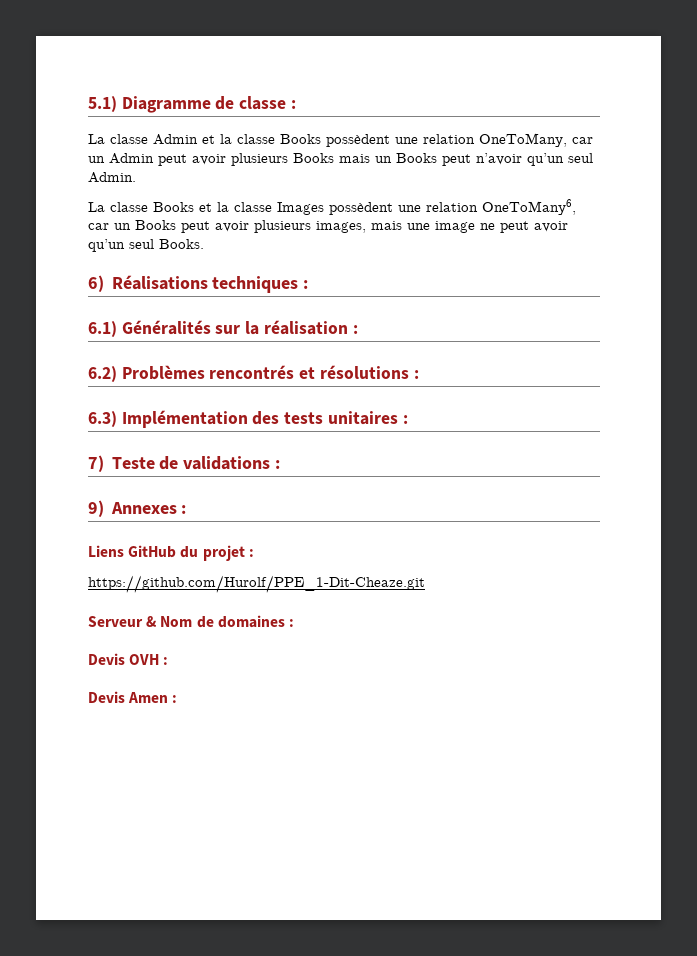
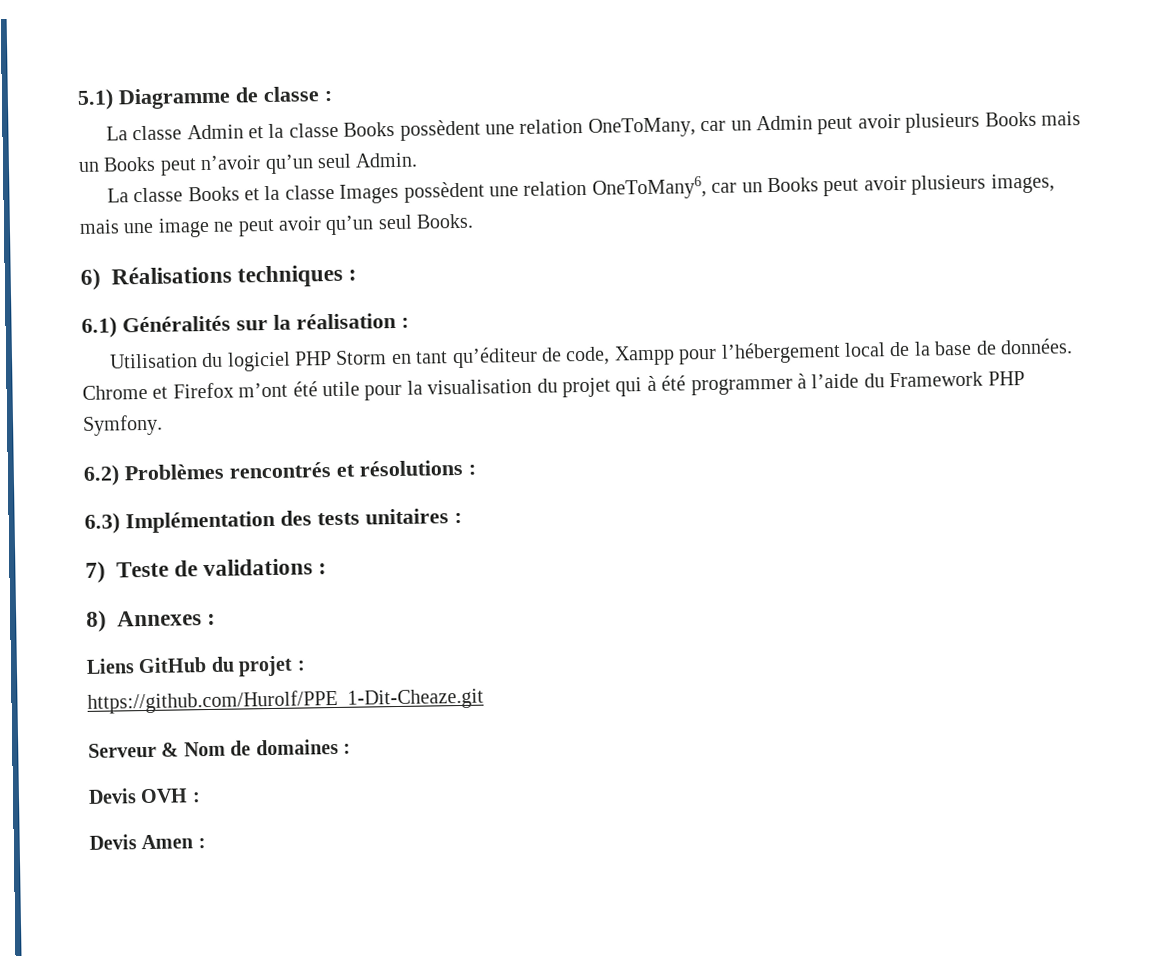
+ Utilisation du logiciel PHP Storm en tant qu’éditeur de code, Xampp pour l’hébergement local de la base de données. Chrome et Firefox m’ont été utile pour la visualisation du projet qui à été programmer à l’aide du Framework PHP Symfony.
- 9) Annexes :
+ 8) Annexes :

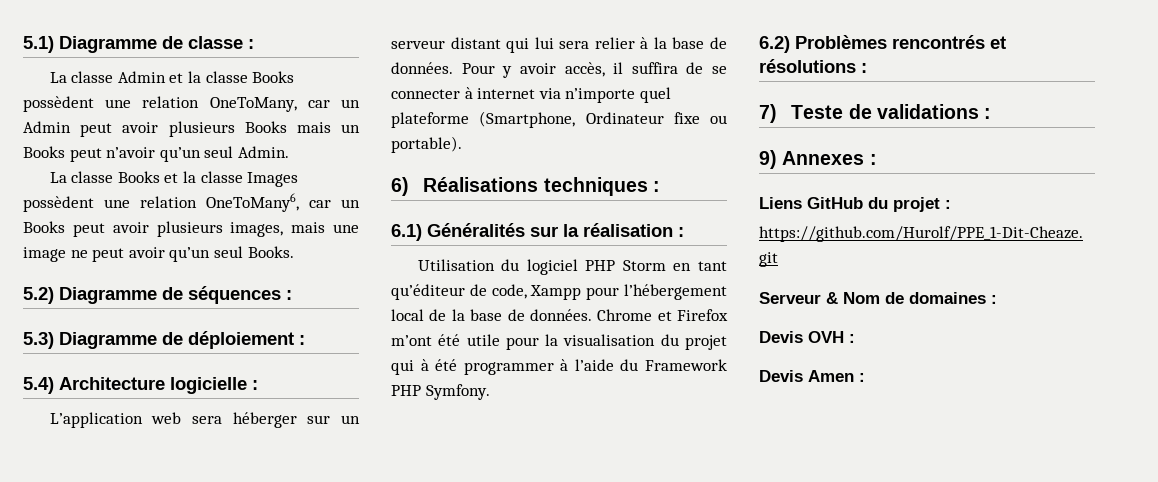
+ 5.2) Diagramme de séquences :
+ 5.3) Diagramme de déploiement :
+ 5.4) Architecture logicielle :
+ L’application web sera héberger sur un serveur distant qui lui sera relier à la base de données. Pour y avoir accès, il suffira de se connecter à internet via n’importe quel plateforme (Smartphone, Ordinateur fixe ou portable).
- 6.3) Implémentation des tests unitaires :
- 8) Annexes :
+ 9) Annexes :

